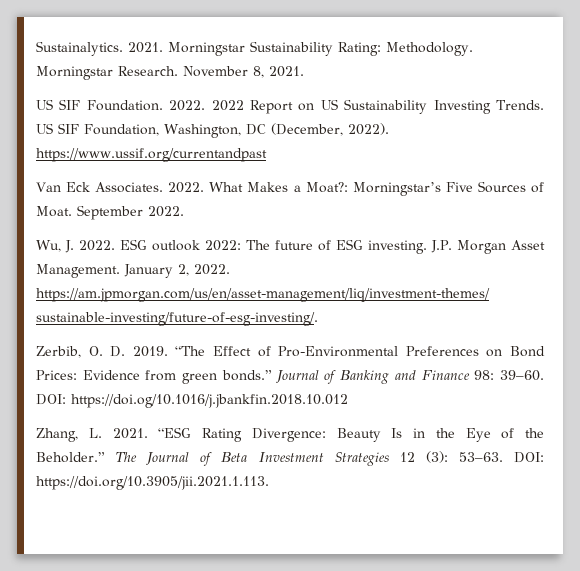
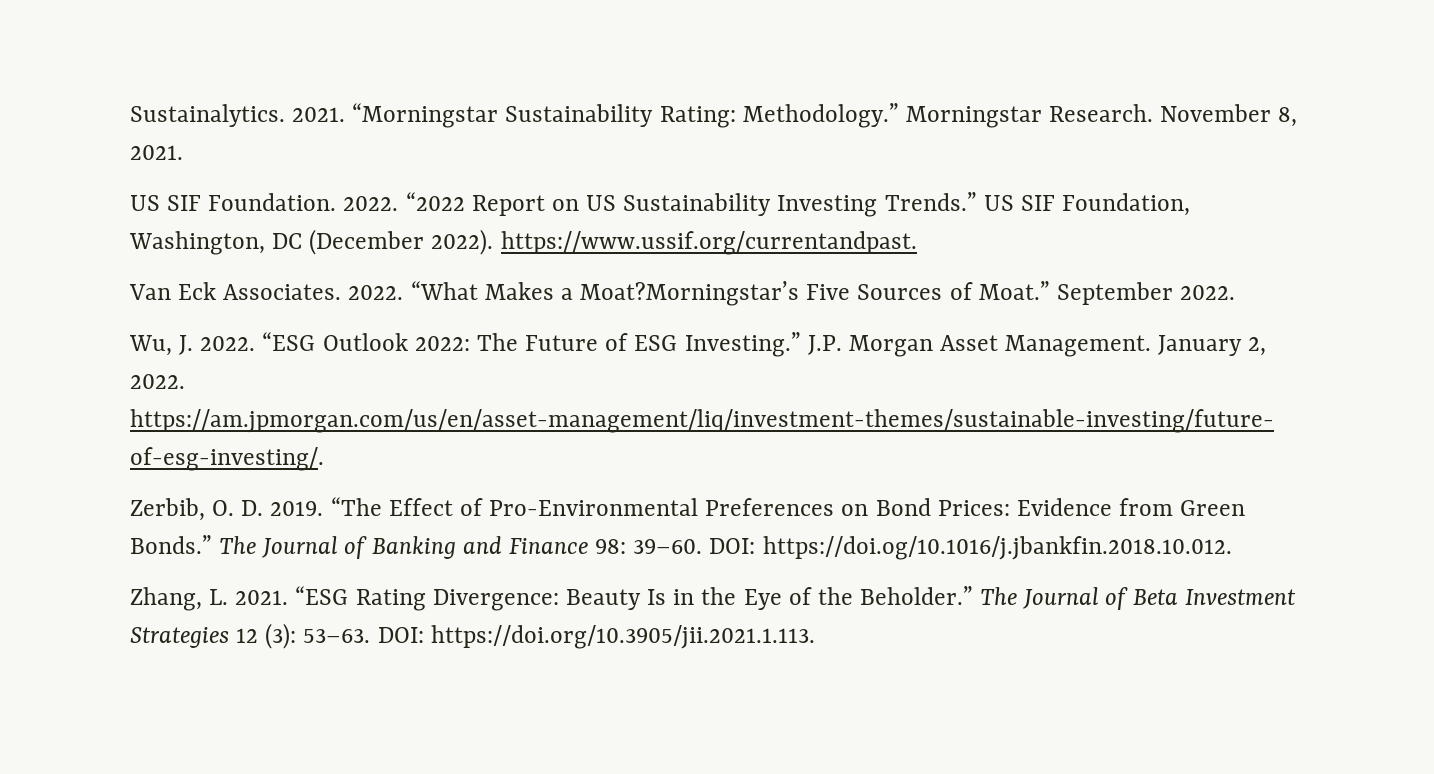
- Morningstar Sustainability Rating: Methodology.
+ “Morningstar Sustainability Rating: Methodology.”
- 2022 Report on US Sustainability Investing Trends.
+ “2022 Report on US Sustainability Investing Trends.”
- US SIF Foundation, Washington, DC (December, 2022). https://www.ussif.org/currentandpast
+ US SIF Foundation, Washington, DC (December 2022). https://www.ussif.org/currentandpast.
- What Makes a Moat?: Morningstar’s Five Sources of Moat.
+ “What Makes a Moat?Morningstar’s Five Sources of Moat.”
- ESG outlook 2022: The future of ESG investing.
+ “ESG Outlook 2022: The Future of ESG Investing.”
- “The Effect of Pro-Environmental Preferences on Bond Prices: Evidence from green bonds.” Journal of Banking and Finance 98: 39–60.
+ “The Effect of Pro-Environmental Preferences on Bond Prices: Evidence from Green Bonds.” The Journal of Banking and Finance 98: 39–60.
- DOI: https://doi.og/10.1016/j.jbankfin.2018.10.012
+ DOI: https://doi.og/10.1016/j.jbankfin.2018.10.012.

